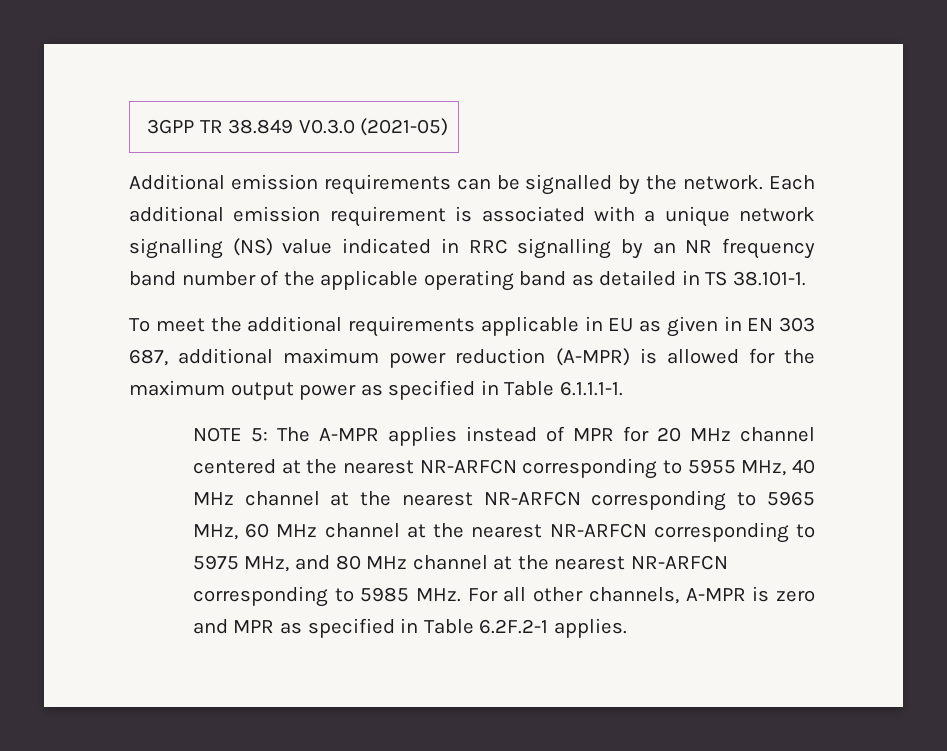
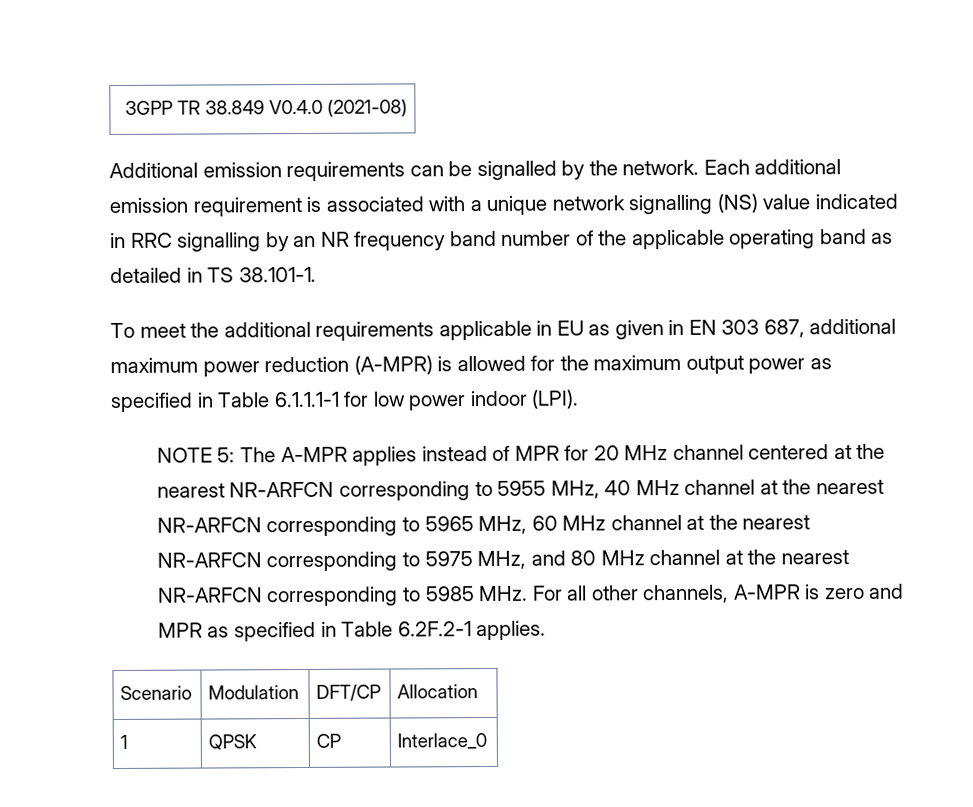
- 3GPP TR 38.849 V0.3.0 (2021-05)
+ 3GPP TR 38.849 V0.4.0 (2021-08)
- To meet the additional requirements applicable in EU as given in EN 303 687, additional maximum power reduction (A-MPR) is allowed for the maximum output power as specified in Table 6.1.1.1-1.
+ To meet the additional requirements applicable in EU as given in EN 303 687, additional maximum power reduction (A-MPR) is allowed for the maximum output power as specified in Table 6.1.1.1-1 for low power indoor (LPI).
+ Scenario | Modulation | DFT/CP | Allocation
+ 1 | QPSK | CP | Interlace_0

